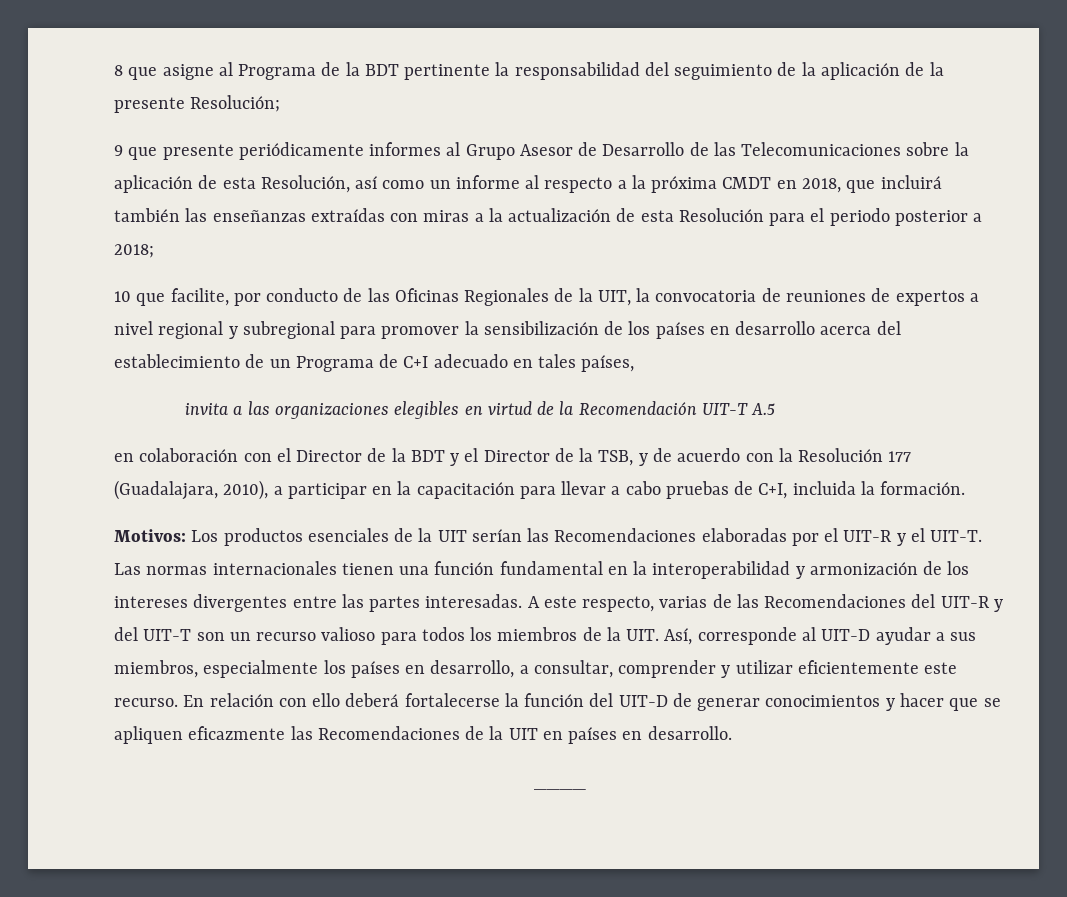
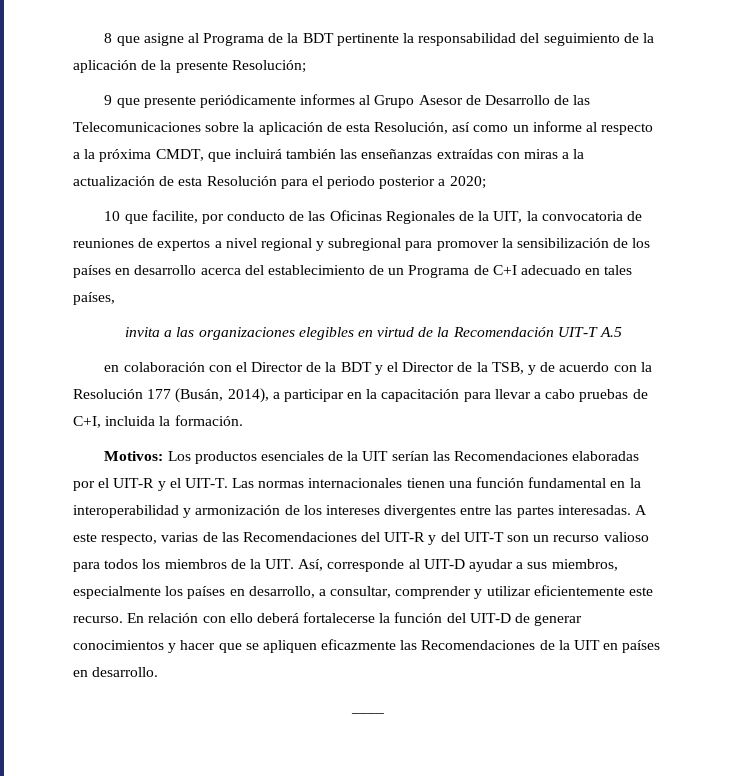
- 9 que presente periódicamente informes al Grupo Asesor de Desarrollo de las Telecomunicaciones sobre la aplicación de esta Resolución, así como un informe al respecto a la próxima CMDT en 2018, que incluirá también las enseñanzas extraídas con miras a la actualización de esta Resolución para el periodo posterior a 2018;
+ 9 que presente periódicamente informes al Grupo Asesor de Desarrollo de las Telecomunicaciones sobre la aplicación de esta Resolución, así como un informe al respecto a la próxima CMDT, que incluirá también las enseñanzas extraídas con miras a la actualización de esta Resolución para el periodo posterior a 2020;
- en colaboración con el Director de la BDT y el Director de la TSB, y de acuerdo con la Resolución 177 (Guadalajara, 2010), a participar en la capacitación para llevar a cabo pruebas de C+I, incluida la formación.
+ en colaboración con el Director de la BDT y el Director de la TSB, y de acuerdo con la Resolución 177 (Busán, 2014), a participar en la capacitación para llevar a cabo pruebas de C+I, incluida la formación.

